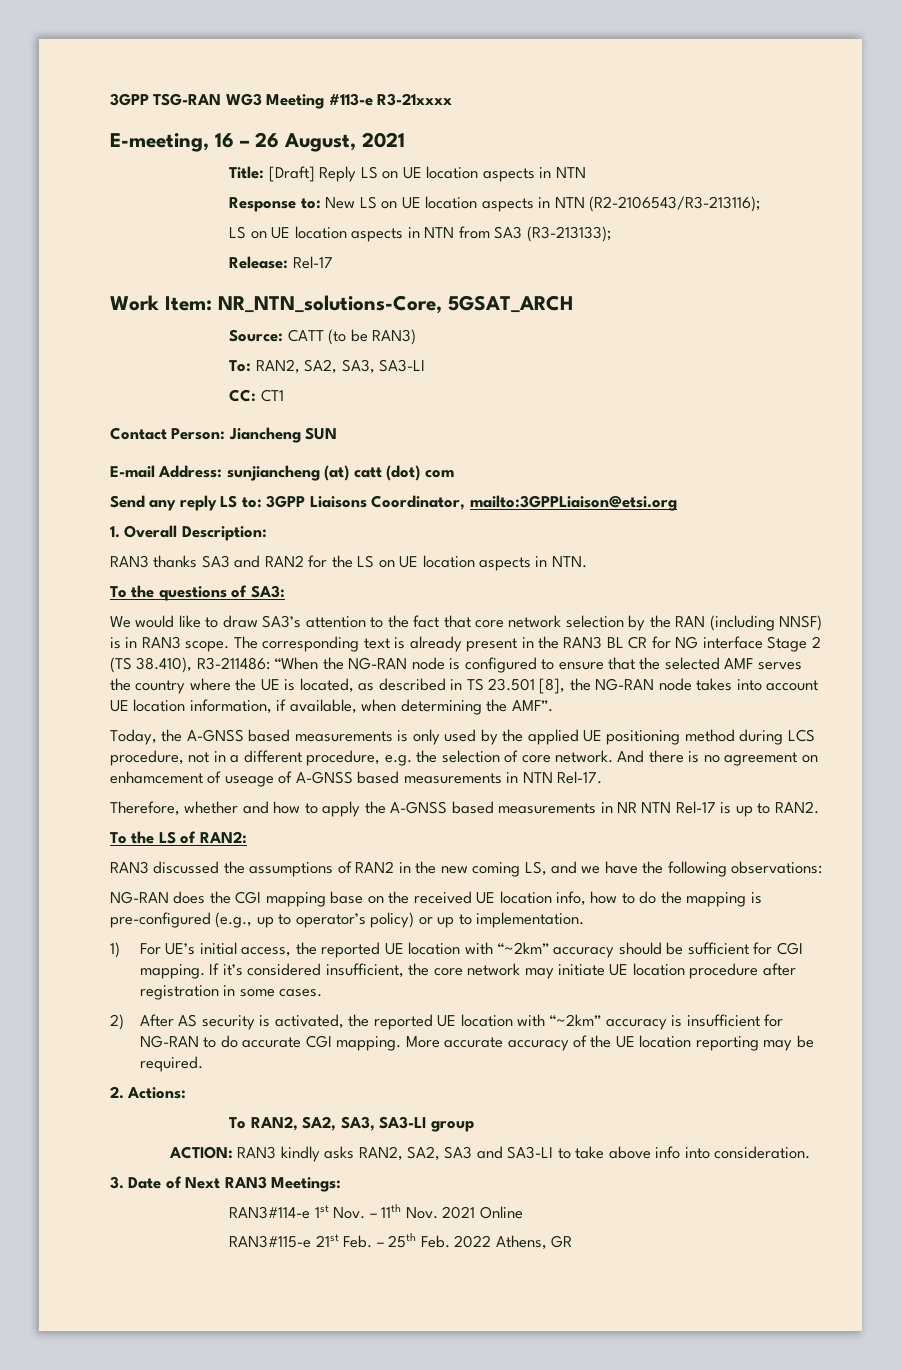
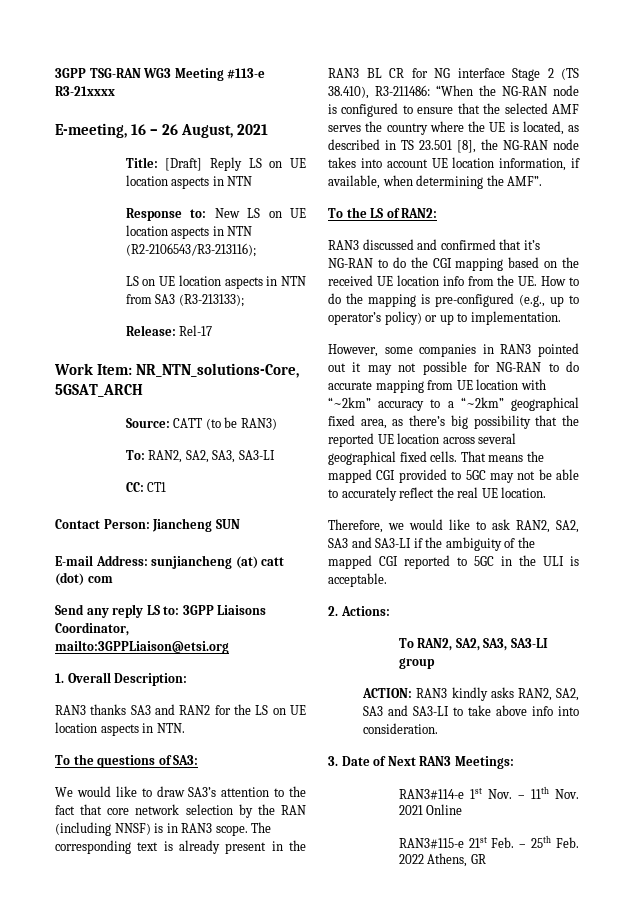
- Today, the A-GNSS based measurements is only used by the applied UE positioning method during LCS procedure, not in a different procedure, e.g. the selection of core network. And there is no agreement on enhamcement of useage of A-GNSS based measurements in NTN Rel-17.
- Therefore, whether and how to apply the A-GNSS based measurements in NR NTN Rel-17 is up to RAN2.
- RAN3 discussed the assumptions of RAN2 in the new coming LS, and we have the following observations:
- NG-RAN does the CGI mapping base on the received UE location info, how to do the mapping is pre-configured (e.g., up to operator’s policy) or up to implementation.
+ RAN3 discussed and confirmed that it’s NG-RAN to do the CGI mapping based on the received UE location info from the UE. How to do the mapping is pre-configured (e.g., up to operator’s policy) or up to implementation.
- 1) For UE’s initial access, the reported UE location with “~2km” accuracy should be sufficient for CGI mapping. If it’s considered insufficient, the core network may initiate UE location procedure after registration in some cases.
- 2) After AS security is activated, the reported UE location with “~2km” accuracy is insufficient for NG-RAN to do accurate CGI mapping. More accurate accuracy of the UE location reporting may be required.
+ However, some companies in RAN3 pointed out it may not possible for NG-RAN to do accurate mapping from UE location with “~2km” accuracy to a “~2km” geographical fixed area, as there’s big possibility that the reported UE location across several geographical fixed cells. That means the mapped CGI provided to 5GC may not be able to accurately reflect the real UE location.
+ Therefore, we would like to ask RAN2, SA2, SA3 and SA3-LI if the ambiguity of the mapped CGI reported to 5GC in the ULI is acceptable.

